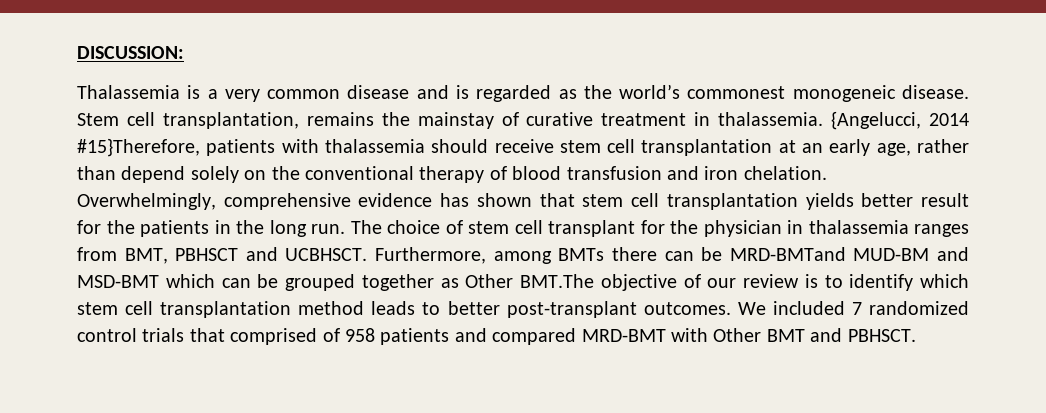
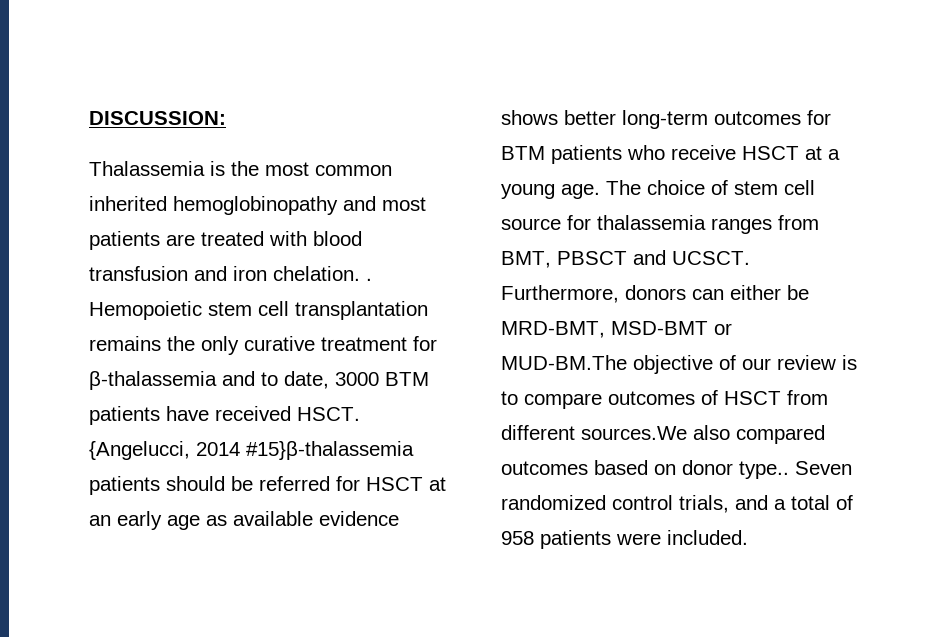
- Thalassemia is a very common disease and is regarded as the world’s commonest monogeneic disease. Stem cell transplantation, remains the mainstay of curative treatment in thalassemia. {Angelucci, 2014 #15}Therefore, patients with thalassemia should receive stem cell transplantation at an early age, rather than depend solely on the conventional therapy of blood transfusion and iron chelation. Overwhelmingly, comprehensive evidence has shown that stem cell transplantation yields better result for the patients in the long run.
+ Thalassemia is the most common inherited hemoglobinopathy and most patients are treated with blood transfusion and iron chelation. . Hemopoietic stem cell transplantation remains the only curative treatment for β-thalassemia and to date, 3000 BTM patients have received HSCT. {Angelucci, 2014 #15}β-thalassemia patients should be referred for HSCT at an early age as available evidence shows better long-term outcomes for BTM patients who receive HSCT at a young age.
- The choice of stem cell transplant for the physician in thalassemia ranges from BMT, PBHSCT and UCBHSCT. Furthermore, among BMTs there can be MRD-BMTand MUD-BM and MSD-BMT which can be grouped together as Other BMT.The objective of our review is to identify which stem cell transplantation method leads to better post-transplant outcomes. We included 7 randomized control trials that comprised of 958 patients and compared MRD-BMT with Other BMT and PBHSCT.
+ The choice of stem cell source for thalassemia ranges from BMT, PBSCT and UCSCT. Furthermore, donors can either be MRD-BMT, MSD-BMT or MUD-BM.The objective of our review is to compare outcomes of HSCT from different sources.We also compared outcomes based on donor type.. Seven randomized control trials, and a total of 958 patients were included.

